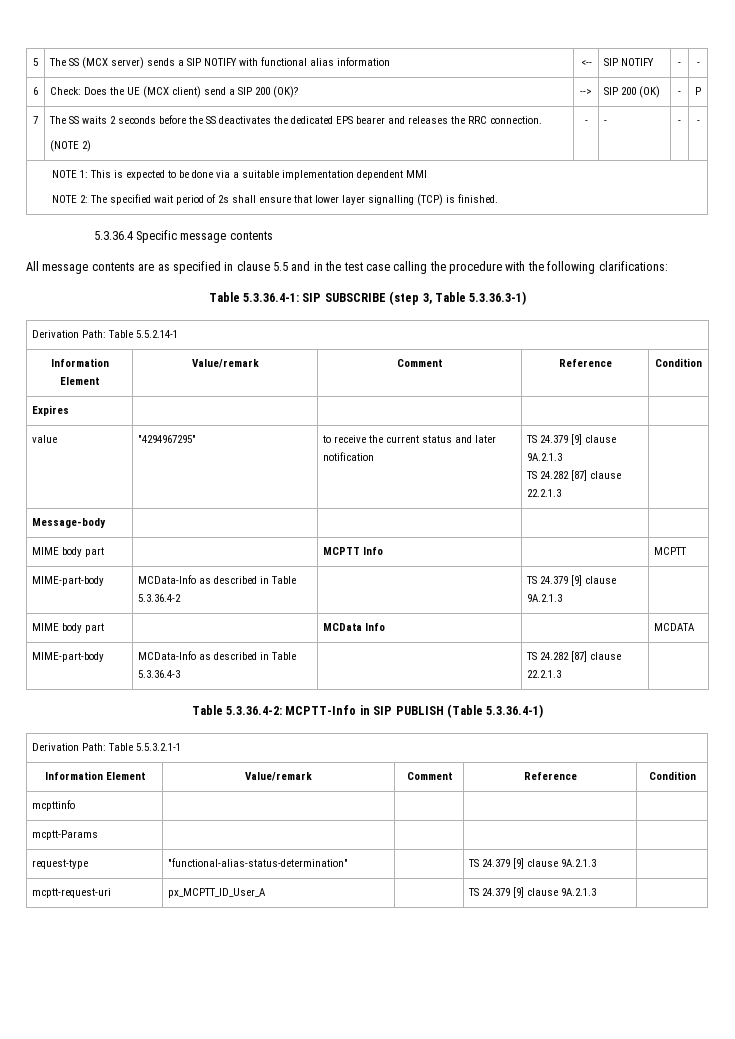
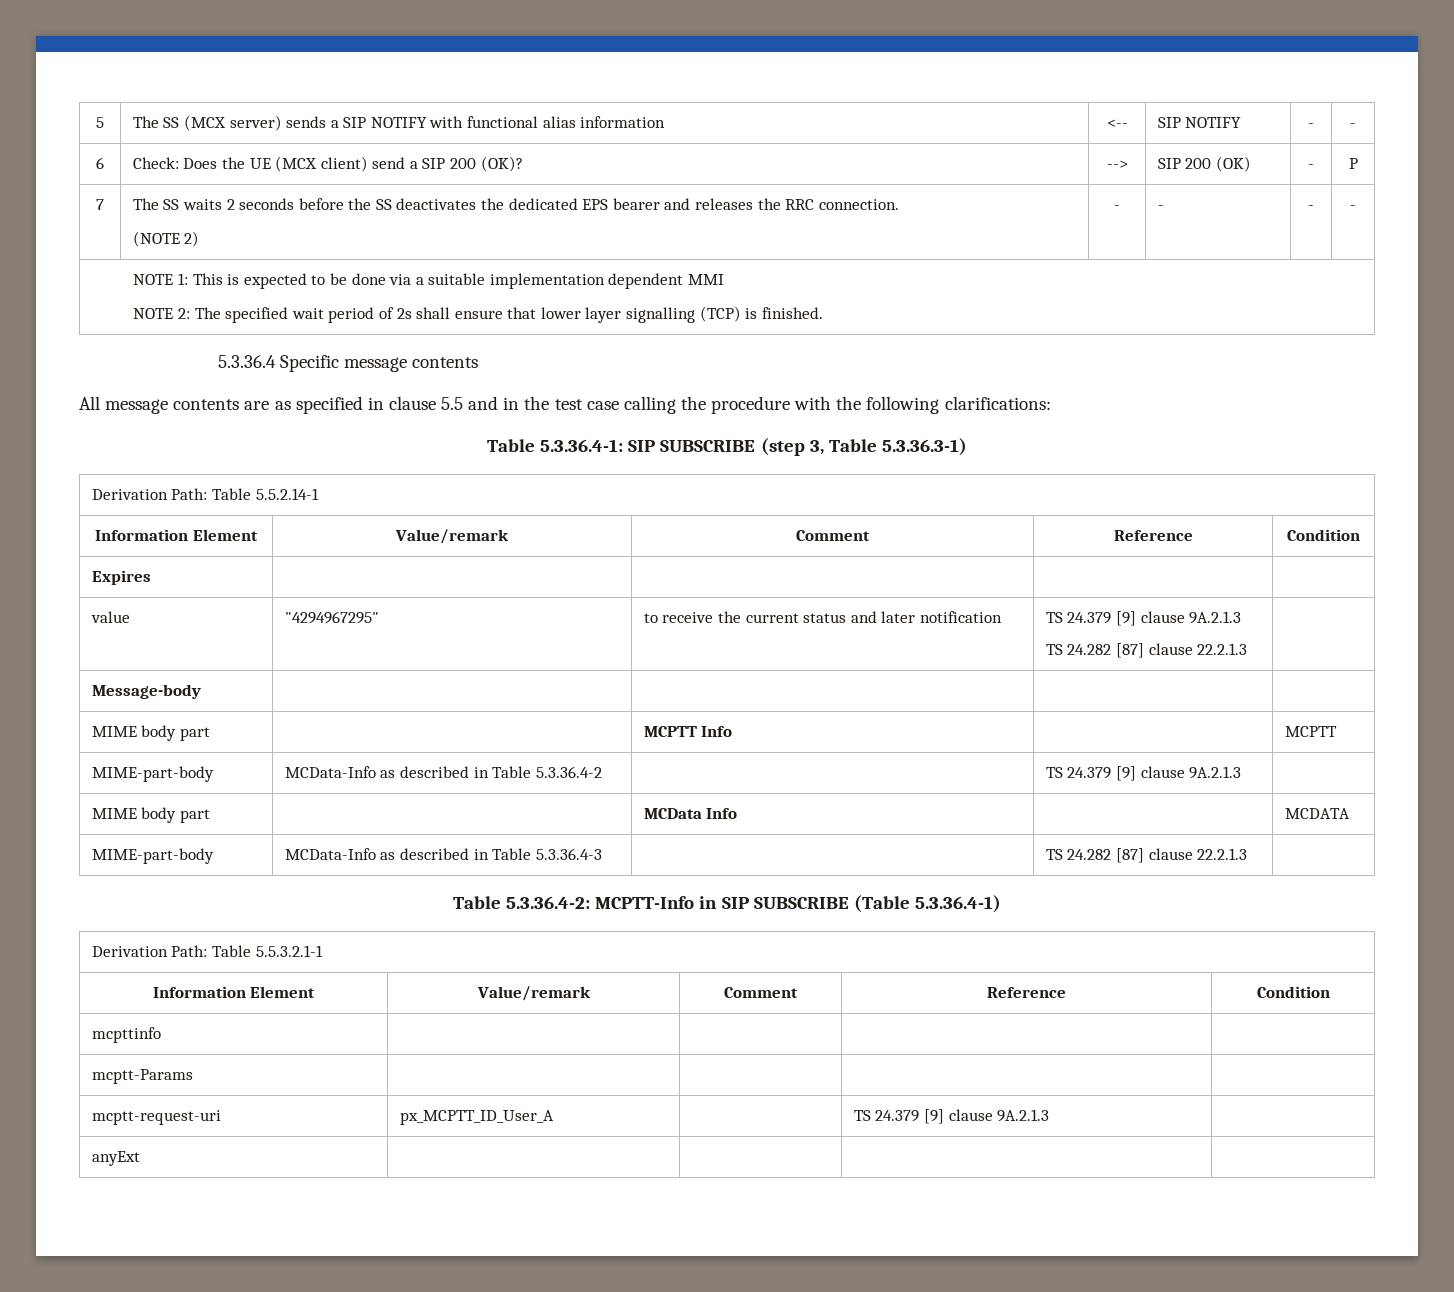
- Table 5.3.36.4-2: MCPTT-Info in SIP PUBLISH (Table 5.3.36.4-1)
+ Table 5.3.36.4-2: MCPTT-Info in SIP SUBSCRIBE (Table 5.3.36.4-1)
- request-type | "functional-alias-status-determination" | | TS 24.379 [9] clause 9A.2.1.3 |
+ anyExt | | | |

